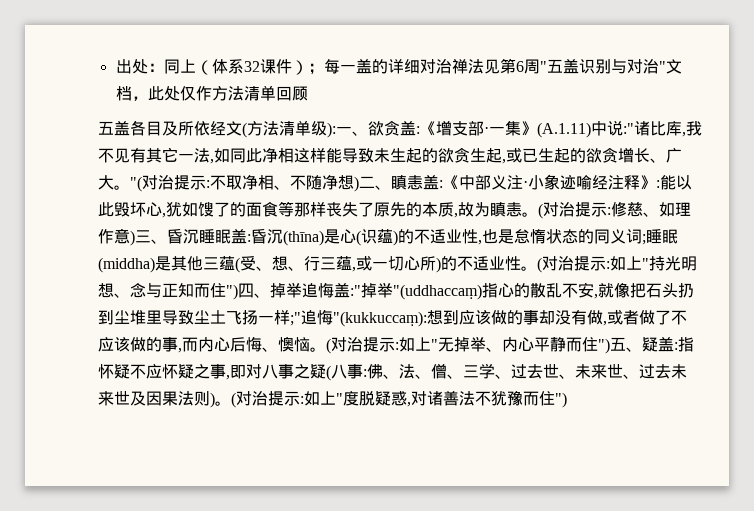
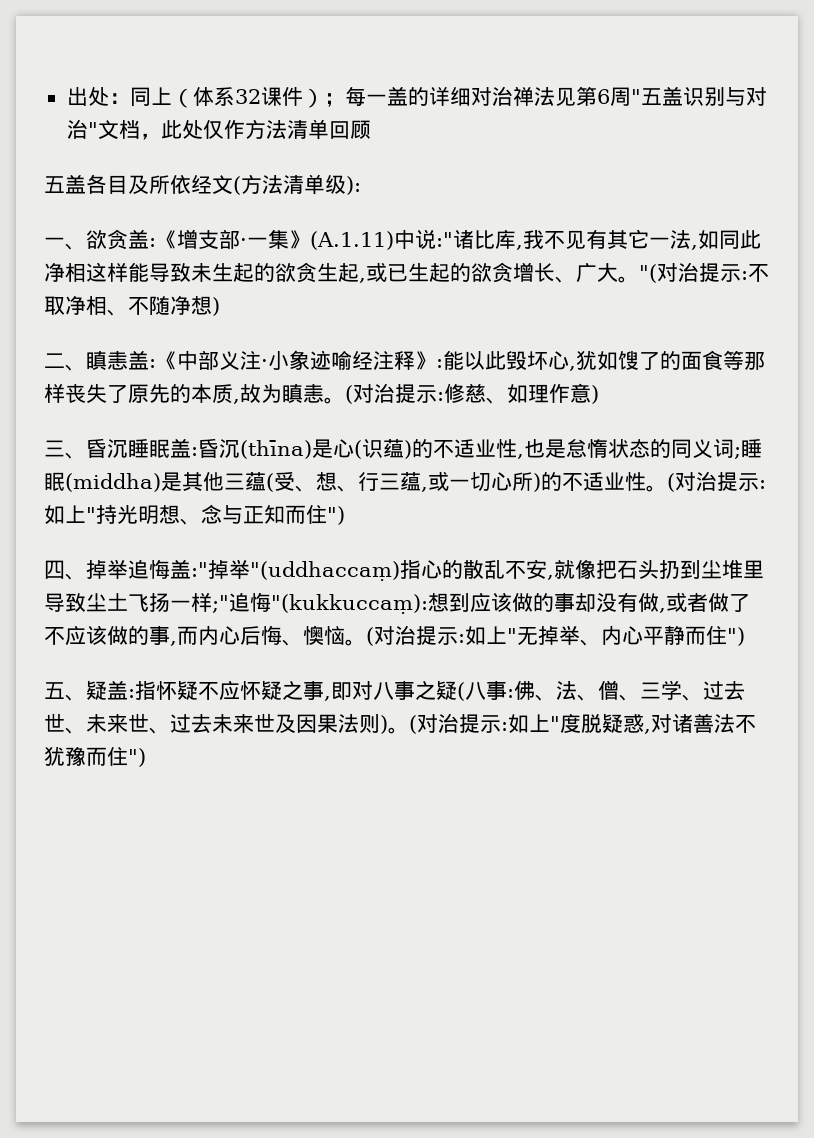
- 五盖各目及所依经文(方法清单级):一、欲贪盖:《增支部·一集》(A.1.11)中说:"诸比库,我不见有其它一法,如同此净相这样能导致未生起的欲贪生起,或已生起的欲贪增长、广大。
+ 五盖各目及所依经文(方法清单级):
+ 一、欲贪盖:《增支部·一集》(A.1.11)中说:"诸比库,我不见有其它一法,如同此净相这样能导致未生起的欲贪生起,或已生起的欲贪增长、广大。
- "(对治提示:不取净相、不随净想)二、瞋恚盖:《中部义注·小象迹喻经注释》:能以此毁坏心,犹如馊了的面食等那样丧失了原先的本质,故为瞋恚。
+ "(对治提示:不取净相、不随净想)
+ 二、瞋恚盖:《中部义注·小象迹喻经注释》:能以此毁坏心,犹如馊了的面食等那样丧失了原先的本质,故为瞋恚。
- (对治提示:修慈、如理作意)三、昏沉睡眠盖:昏沉(thīna)是心(识蕴)的不适业性,也是怠惰状态的同义词;睡眠(middha)是其他三蕴(受、想、行三蕴,或一切心所)的不适业性。
+ (对治提示:修慈、如理作意)
+ 三、昏沉睡眠盖:昏沉(thīna)是心(识蕴)的不适业性,也是怠惰状态的同义词;睡眠(middha)是其他三蕴(受、想、行三蕴,或一切心所)的不适业性。
- (对治提示:如上"持光明想、念与正知而住")四、掉举追悔盖:"掉举"(uddhaccaṃ)指心的散乱不安,就像把石头扔到尘堆里导致尘土飞扬一样;"追悔"(kukkuccaṃ):想到应该做的事却没有做,或者做了不应该做的事,而内心后悔、懊恼。
+ (对治提示:如上"持光明想、念与正知而住")
+ 四、掉举追悔盖:"掉举"(uddhaccaṃ)指心的散乱不安,就像把石头扔到尘堆里导致尘土飞扬一样;"追悔"(kukkuccaṃ):想到应该做的事却没有做,或者做了不应该做的事,而内心后悔、懊恼。
- (对治提示:如上"无掉举、内心平静而住")五、疑盖:指怀疑不应怀疑之事,即对八事之疑(八事:佛、法、僧、三学、过去世、未来世、过去未来世及因果法则)。
+ (对治提示:如上"无掉举、内心平静而住")
+ 五、疑盖:指怀疑不应怀疑之事,即对八事之疑(八事:佛、法、僧、三学、过去世、未来世、过去未来世及因果法则)。

